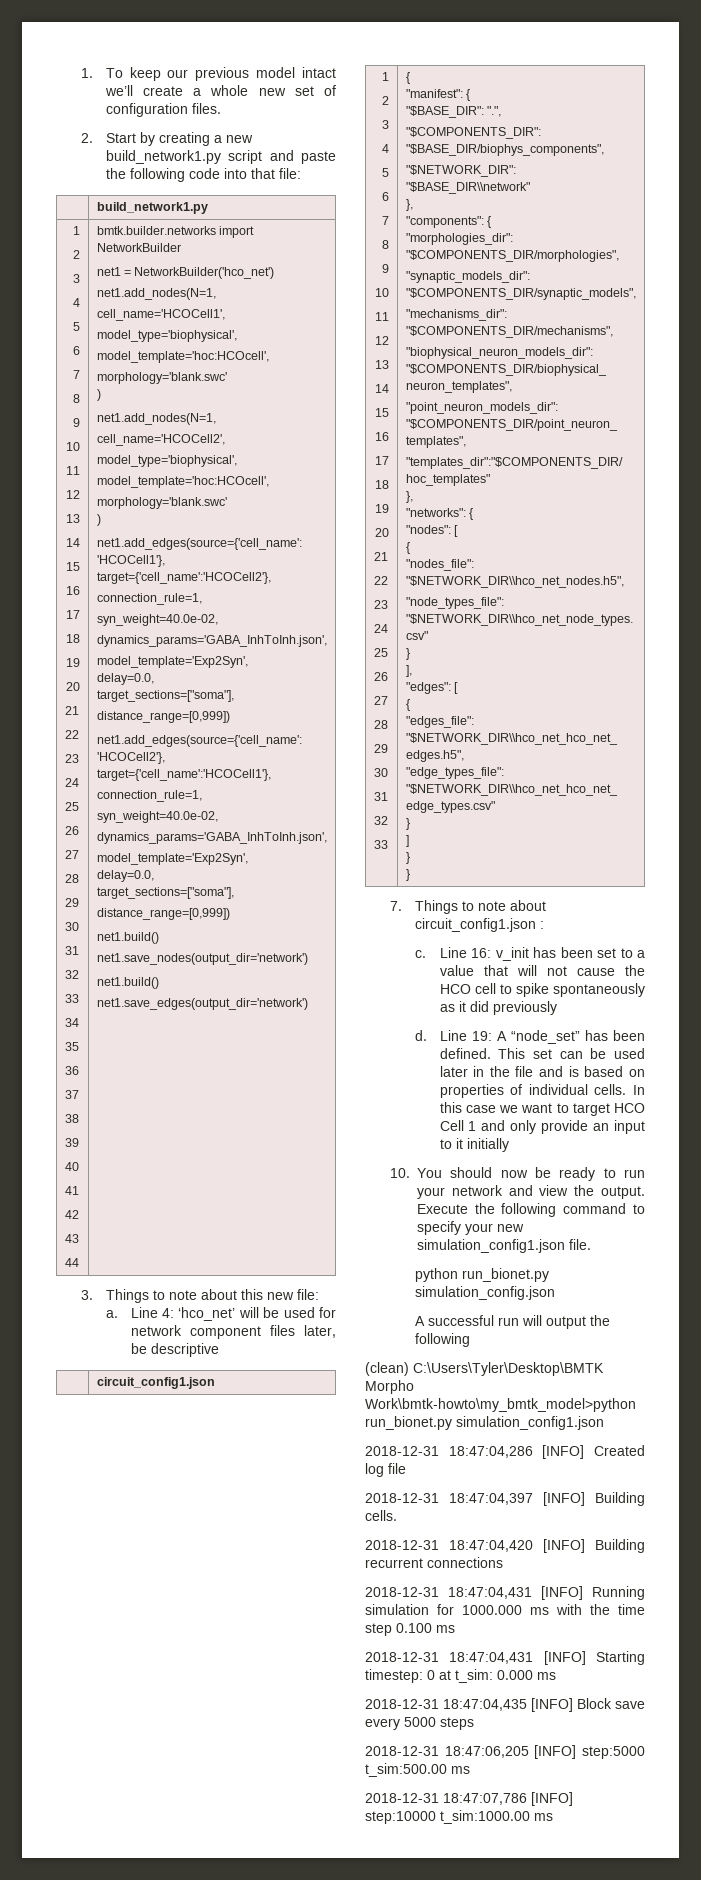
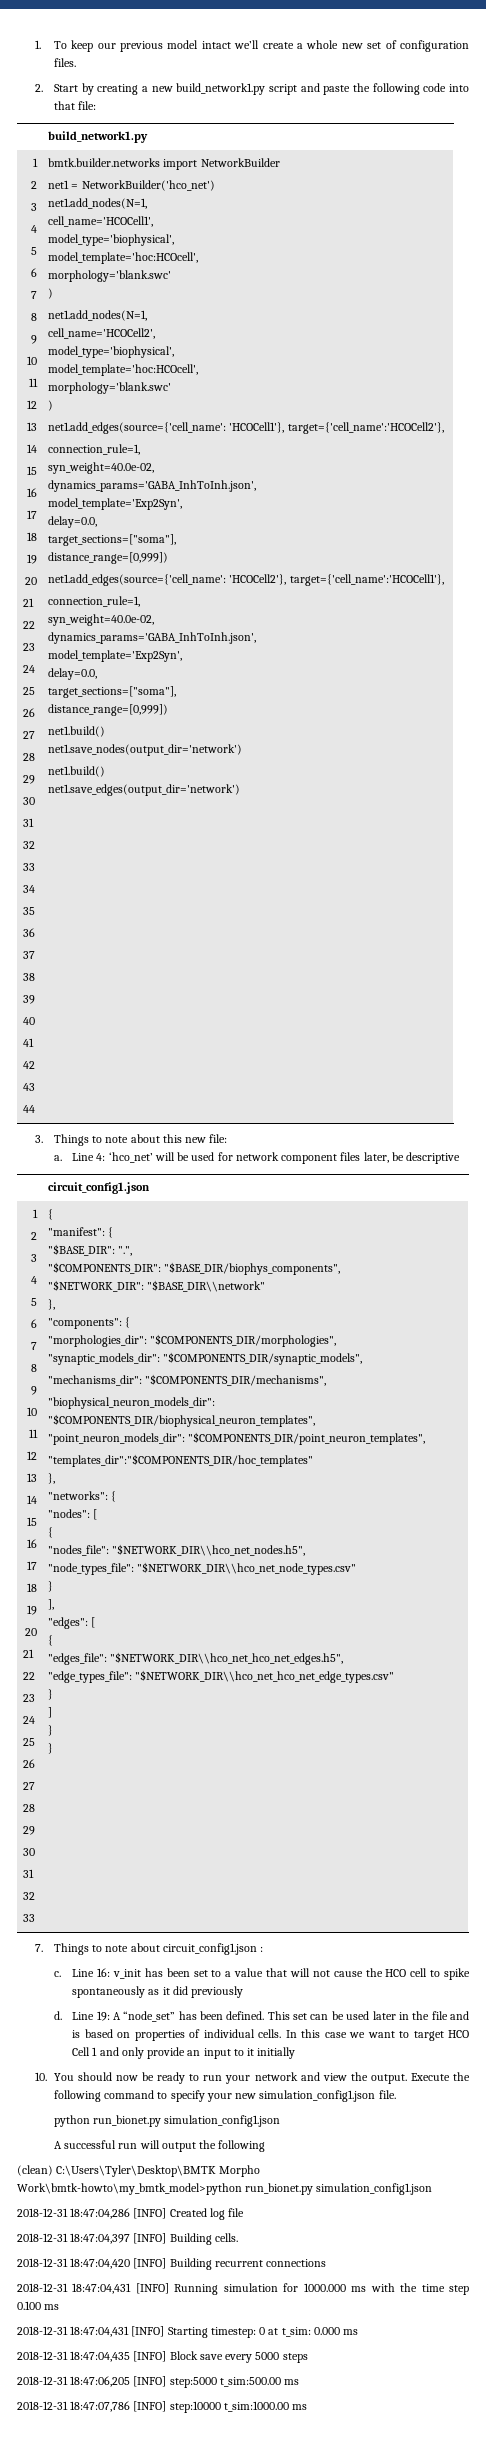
- python run_bionet.py simulation_config.json
+ python run_bionet.py simulation_config1.json

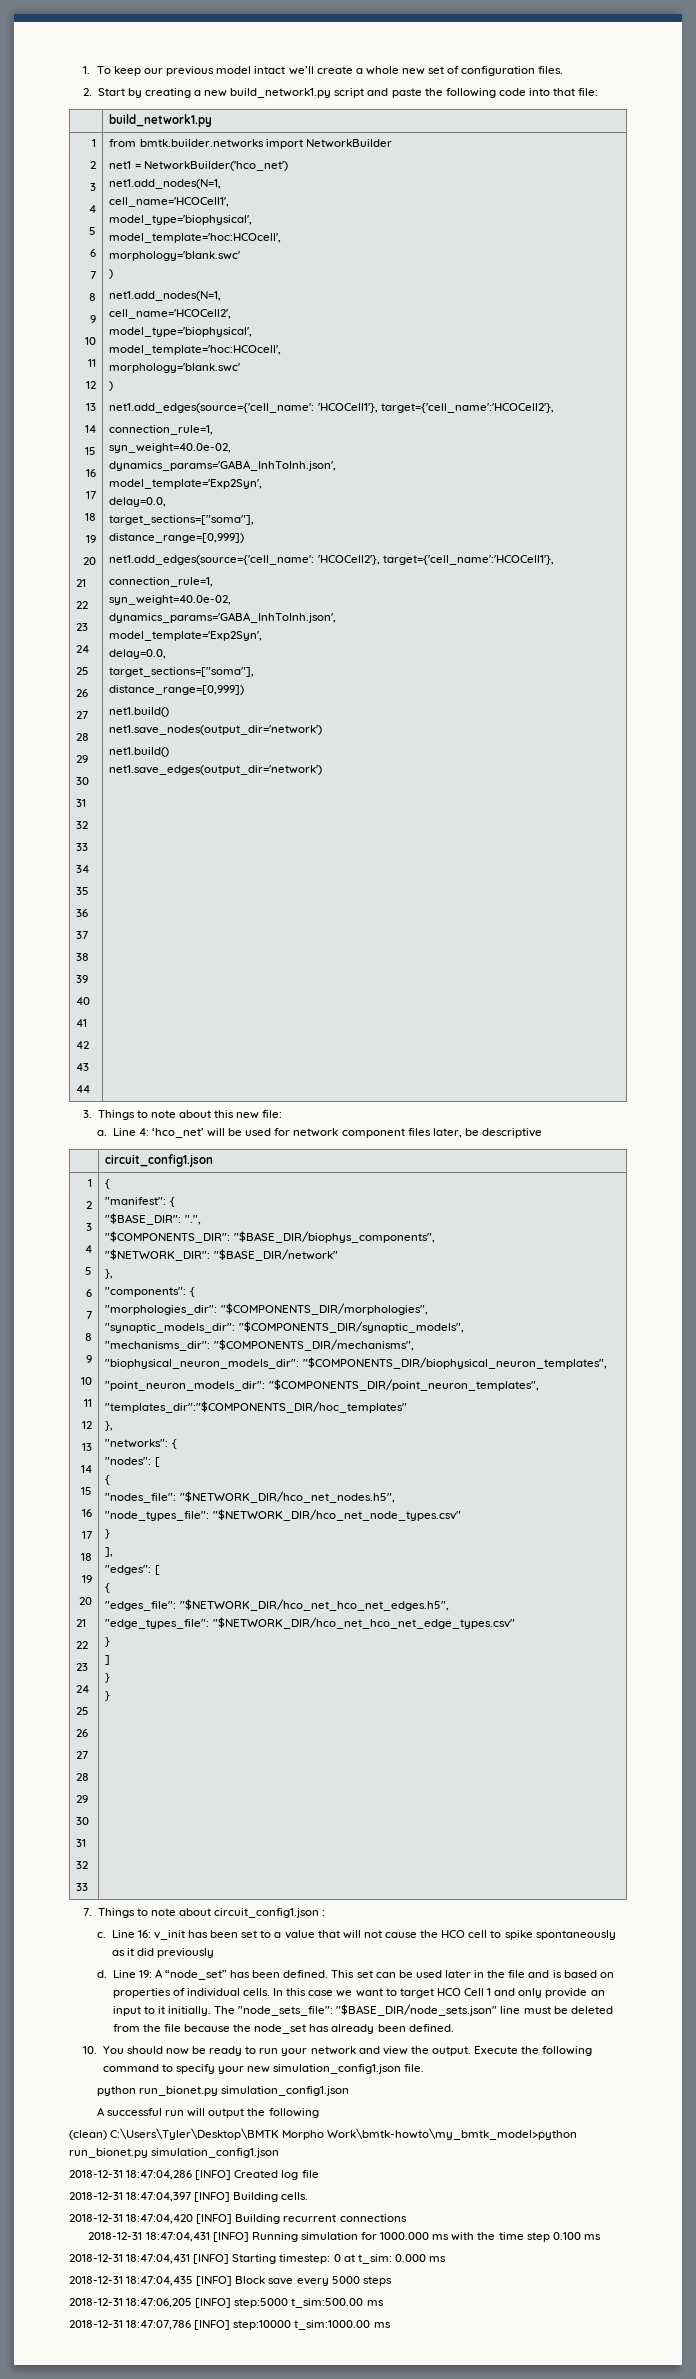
- bmtk.builder.networks import NetworkBuilder
+ from bmtk.builder.networks import NetworkBuilder
- "$NETWORK_DIR": "$BASE_DIR\\network"
+ "$NETWORK_DIR": "$BASE_DIR/network"
- "nodes_file": "$NETWORK_DIR\\hco_net_nodes.h5",
+ "nodes_file": "$NETWORK_DIR/hco_net_nodes.h5",
- "node_types_file": "$NETWORK_DIR\\hco_net_node_types.csv"
+ "node_types_file": "$NETWORK_DIR/hco_net_node_types.csv"
- "edges_file": "$NETWORK_DIR\\hco_net_hco_net_edges.h5",
+ "edges_file": "$NETWORK_DIR/hco_net_hco_net_edges.h5",
- "edge_types_file": "$NETWORK_DIR\\hco_net_hco_net_edge_types.csv"
+ "edge_types_file": "$NETWORK_DIR/hco_net_hco_net_edge_types.csv"
- In this case we want to target HCO Cell 1 and only provide an input to it initially
+ In this case we want to target HCO Cell 1 and only provide an input to it initially. The "node_sets_file": "$BASE_DIR/node_sets.json" line must be deleted from the file because the node_set has already been defined.

